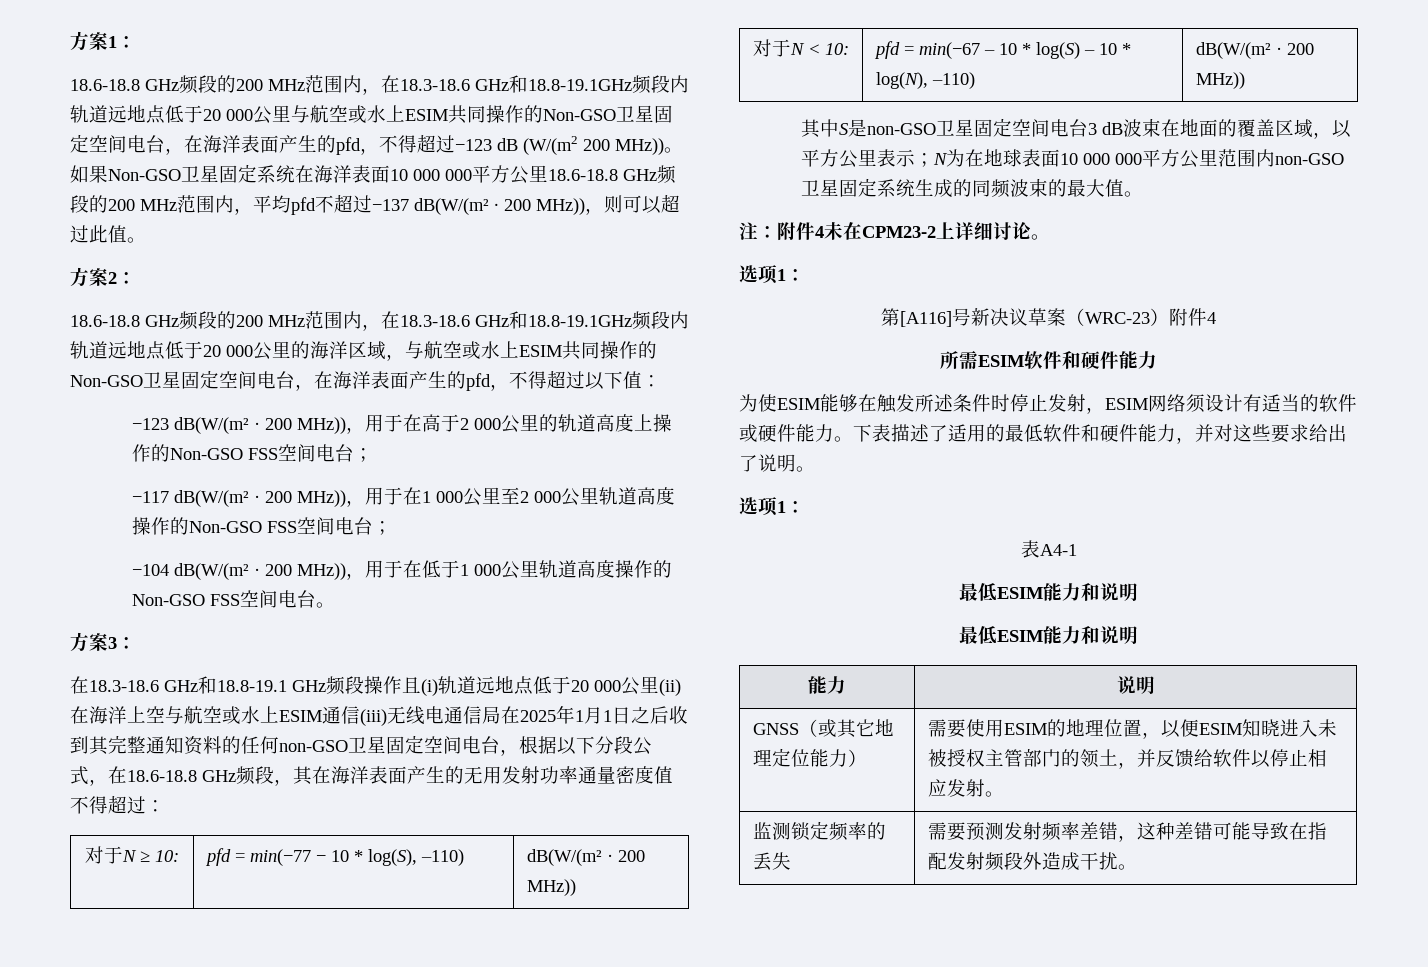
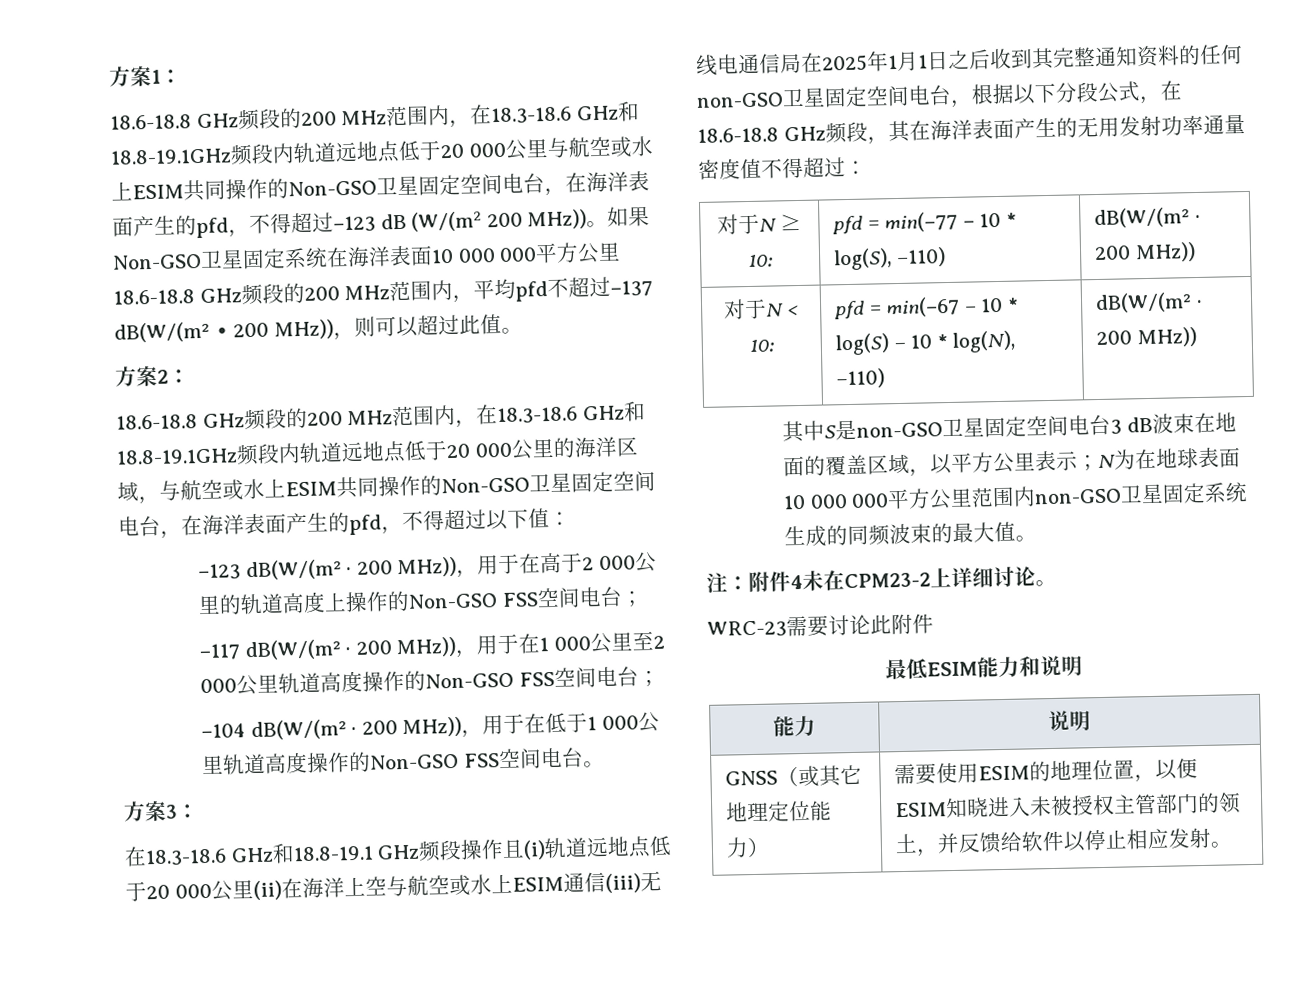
  注：附件4未在CPM23-2上详细讨论。
- 选项1：
- 第[A116]号新决议草案（WRC-23）附件4
- 所需ESIM软件和硬件能力
- 为使ESIM能够在触发所述条件时停止发射，ESIM网络须设计有适当的软件或硬件能力。下表描述了适用的最低软件和硬件能力，并对这些要求给出了说明。
- 选项1：
- 表A4-1
- 最低ESIM能力和说明
+ WRC-23需要讨论此附件
- 监测锁定频率的丢失 | 需要预测发射频率差错，这种差错可能导致在指配发射频段外造成干扰。

